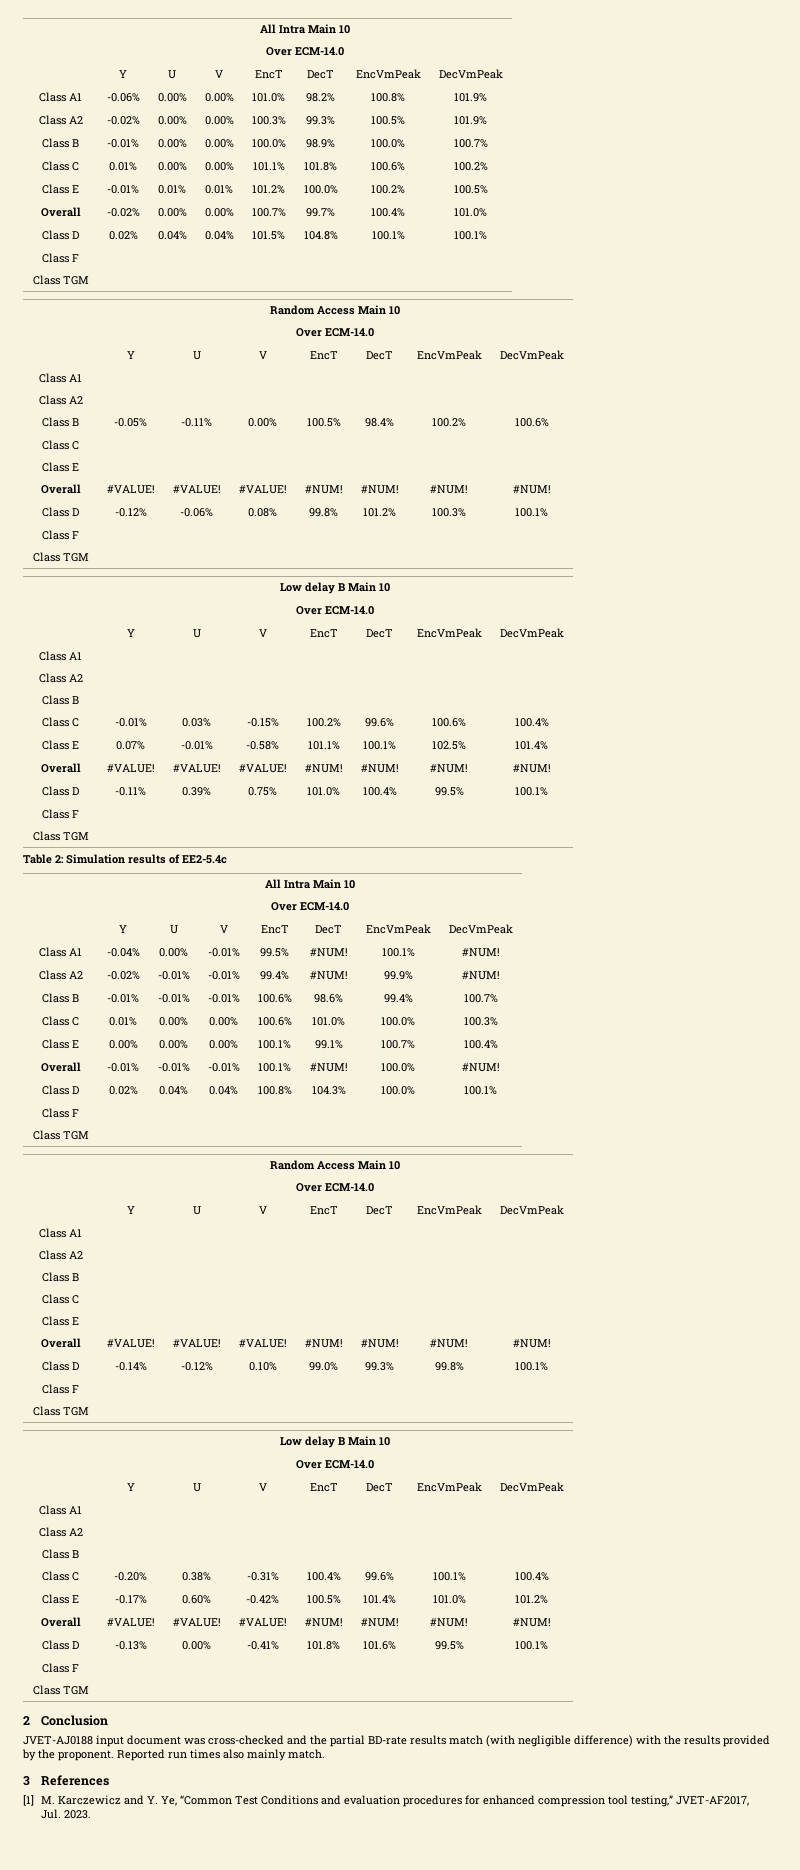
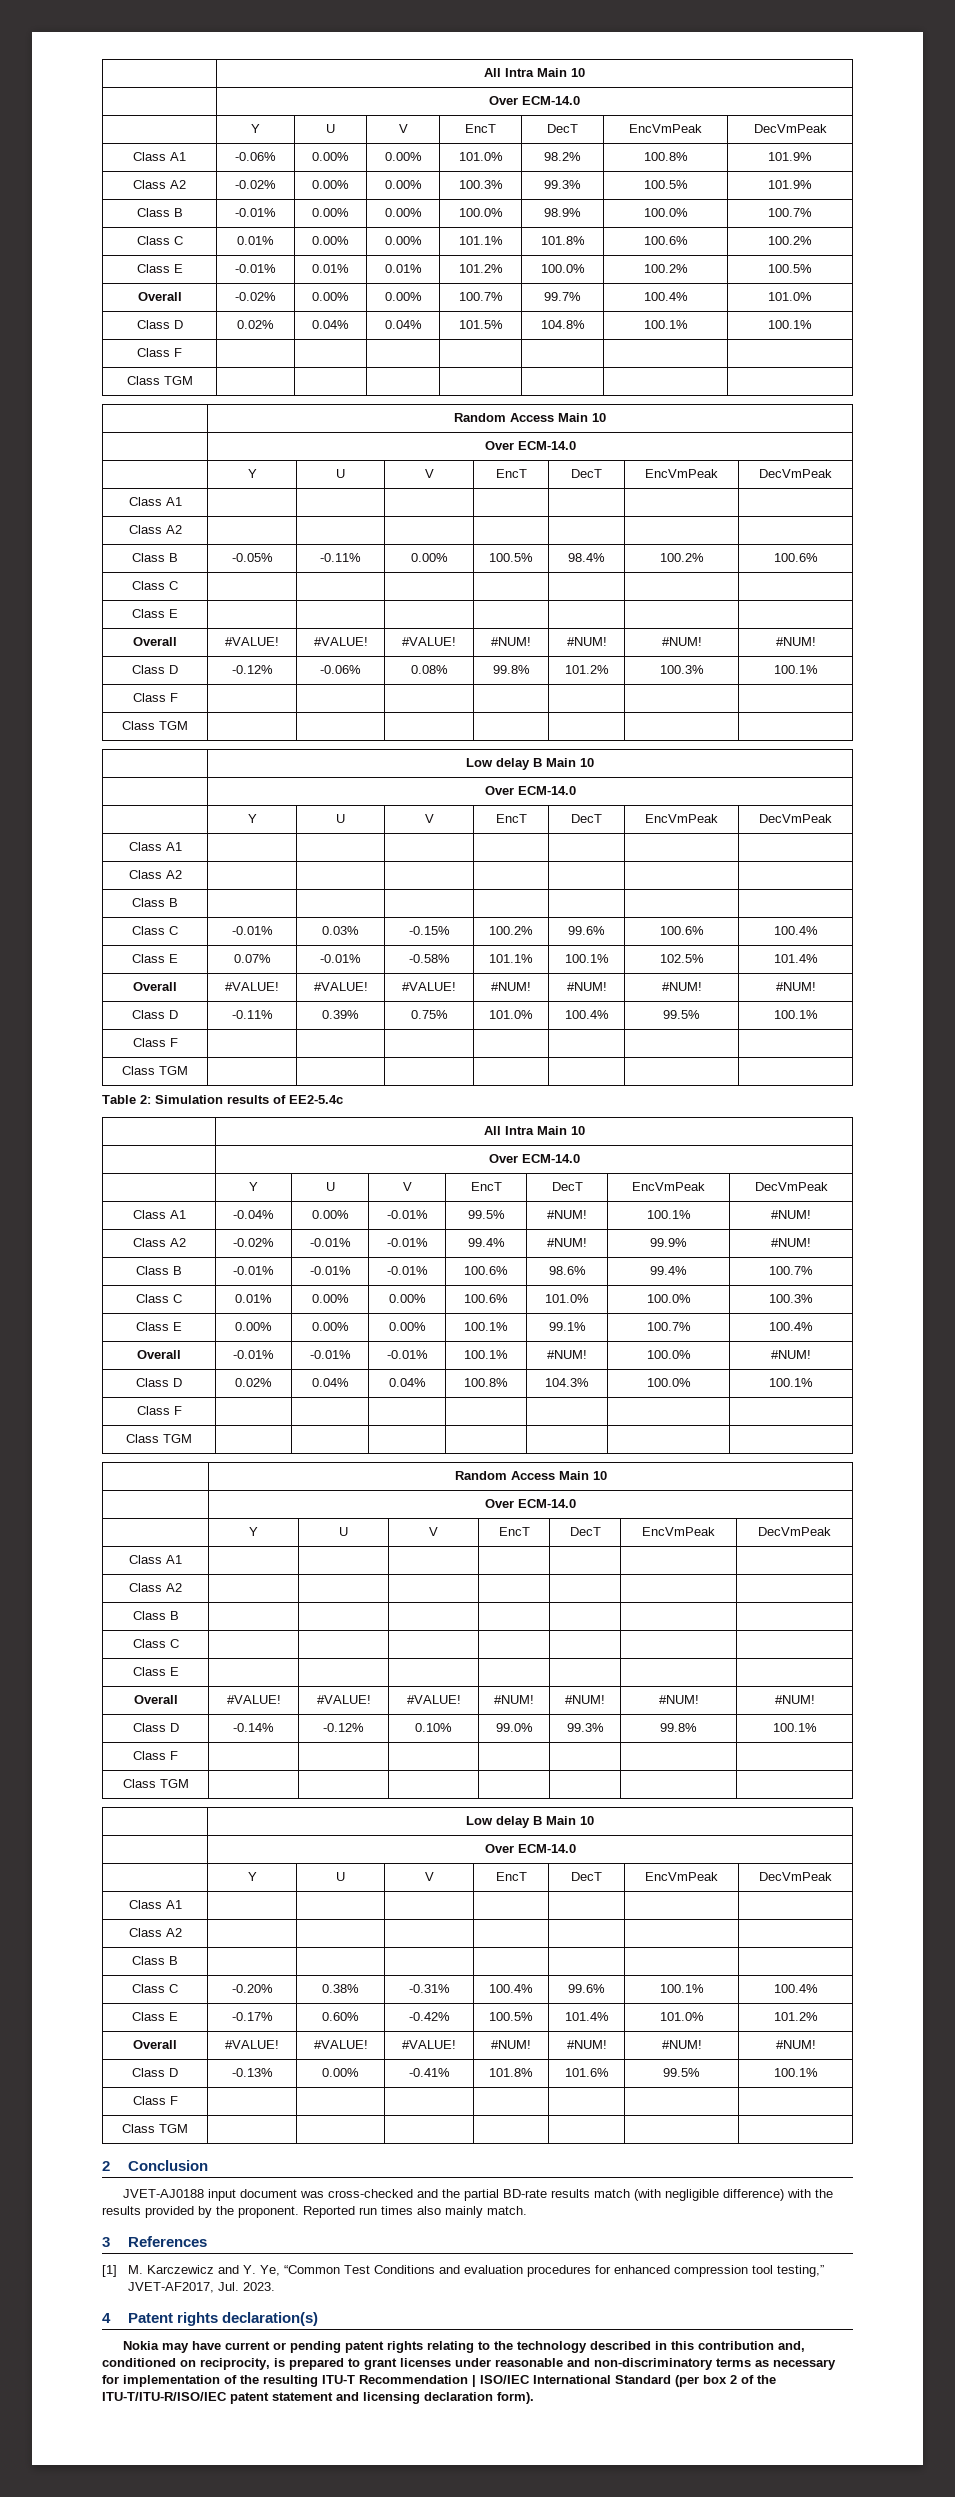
+ 4 Patent rights declaration(s)
+ Nokia may have current or pending patent rights relating to the technology described in this contribution and, conditioned on reciprocity, is prepared to grant licenses under reasonable and non-discriminatory terms as necessary for implementation of the resulting ITU-T Recommendation | ISO/IEC International Standard (per box 2 of the ITU-T/ITU-R/ISO/IEC patent statement and licensing declaration form).

